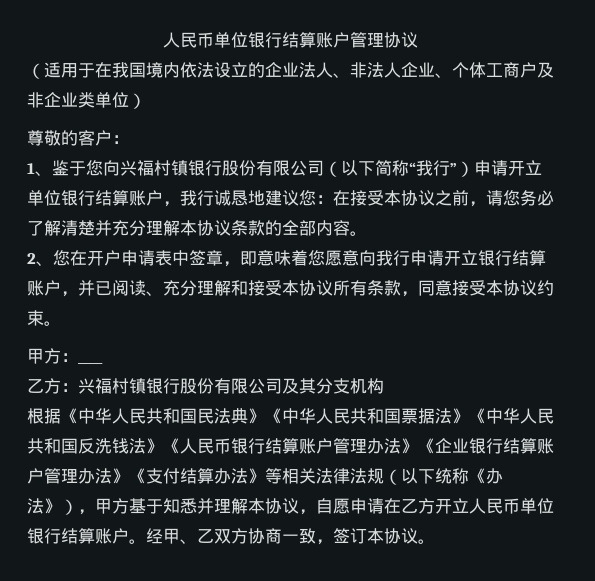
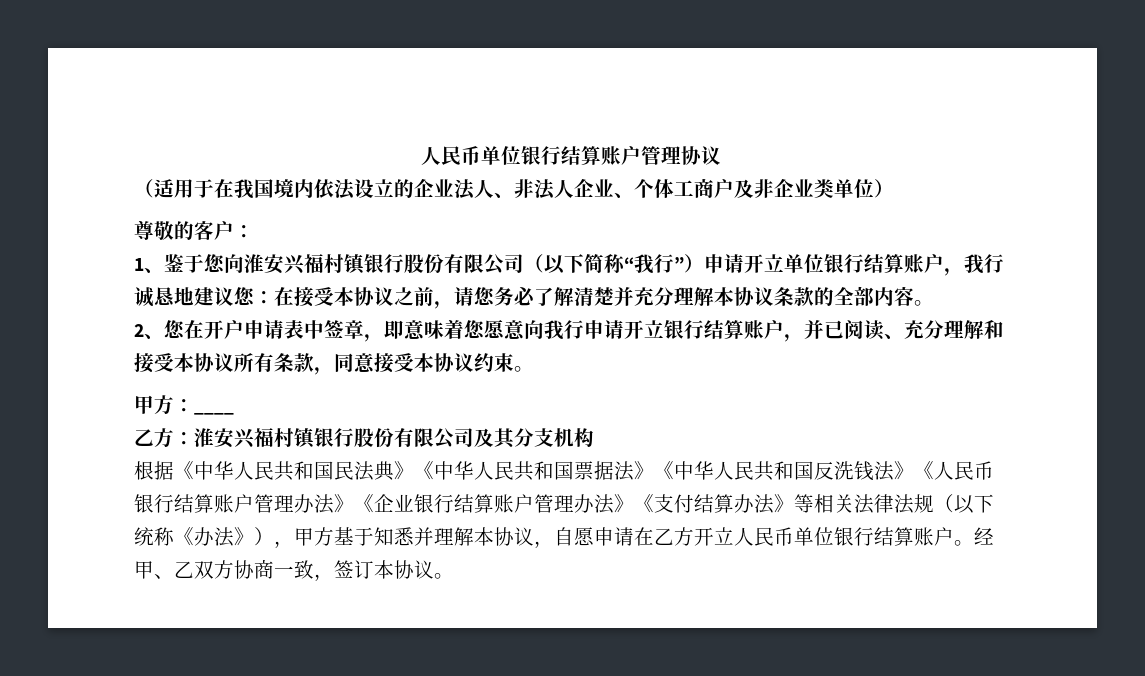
- 1、鉴于您向兴福村镇银行股份有限公司（以下简称“我行”）申请开立单位银行结算账户，我行诚恳地建议您：在接受本协议之前，请您务必了解清楚并充分理解本协议条款的全部内容。
+ 1、鉴于您向淮安兴福村镇银行股份有限公司（以下简称“我行”）申请开立单位银行结算账户，我行诚恳地建议您：在接受本协议之前，请您务必了解清楚并充分理解本协议条款的全部内容。
- 乙方：兴福村镇银行股份有限公司及其分支机构
+ 乙方：淮安兴福村镇银行股份有限公司及其分支机构

